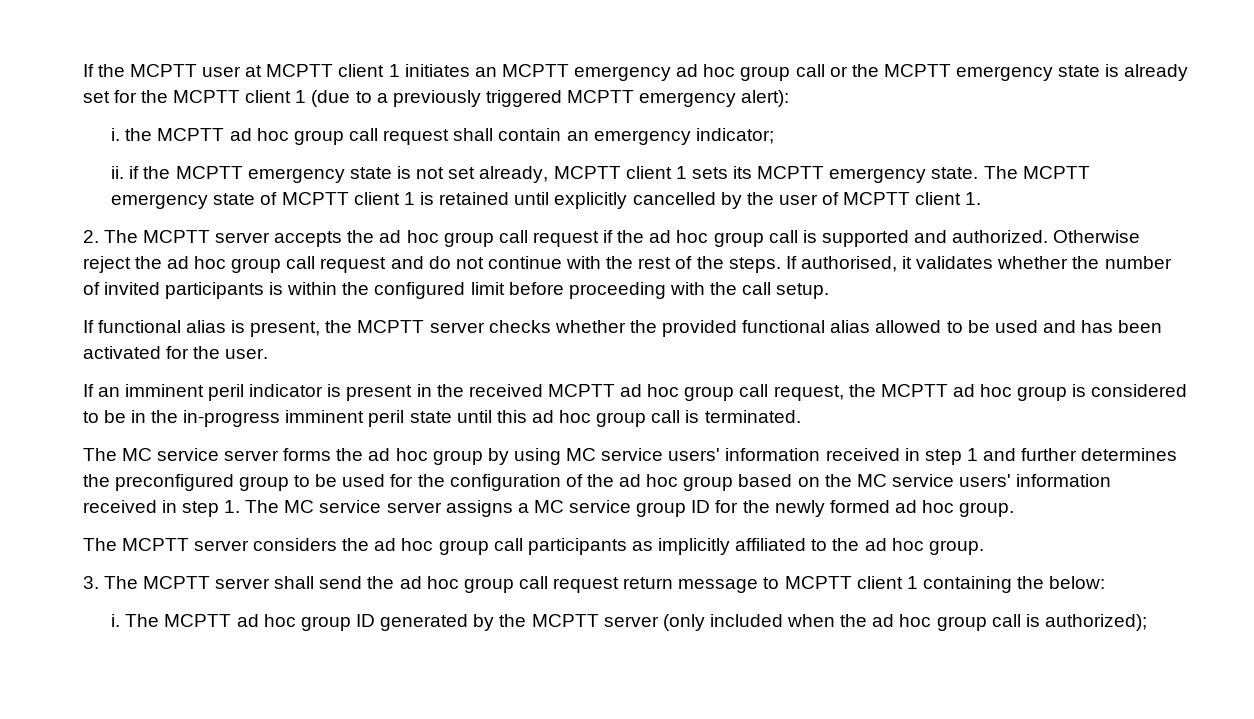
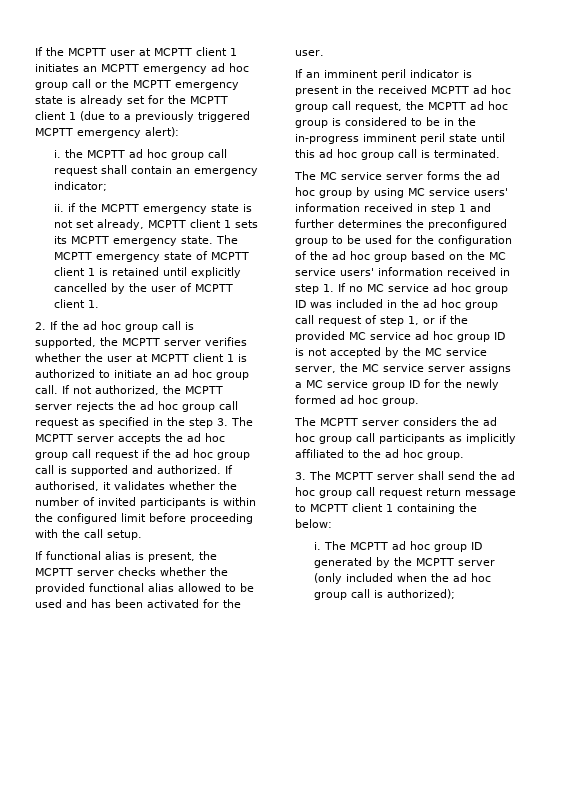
- 2. The MCPTT server accepts the ad hoc group call request if the ad hoc group call is supported and authorized.
+ 2. If the ad hoc group call is supported, the MCPTT server verifies whether the user at MCPTT client 1 is authorized to initiate an ad hoc group call. If not authorized, the MCPTT server rejects the ad hoc group call request as specified in the step 3. The MCPTT server accepts the ad hoc group call request if the ad hoc group call is supported and authorized.
- Otherwise reject the ad hoc group call request and do not continue with the rest of the steps.
- The MC service server forms the ad hoc group by using MC service users' information received in step 1 and further determines the preconfigured group to be used for the configuration of the ad hoc group based on the MC service users' information received in step 1. The MC service server assigns a MC service group ID for the newly formed ad hoc group.
+ The MC service server forms the ad hoc group by using MC service users' information received in step 1 and further determines the preconfigured group to be used for the configuration of the ad hoc group based on the MC service users' information received in step 1. If no MC service ad hoc group ID was included in the ad hoc group call request of step 1, or if the provided MC service ad hoc group ID is not accepted by the MC service server, the MC service server assigns a MC service group ID for the newly formed ad hoc group.

